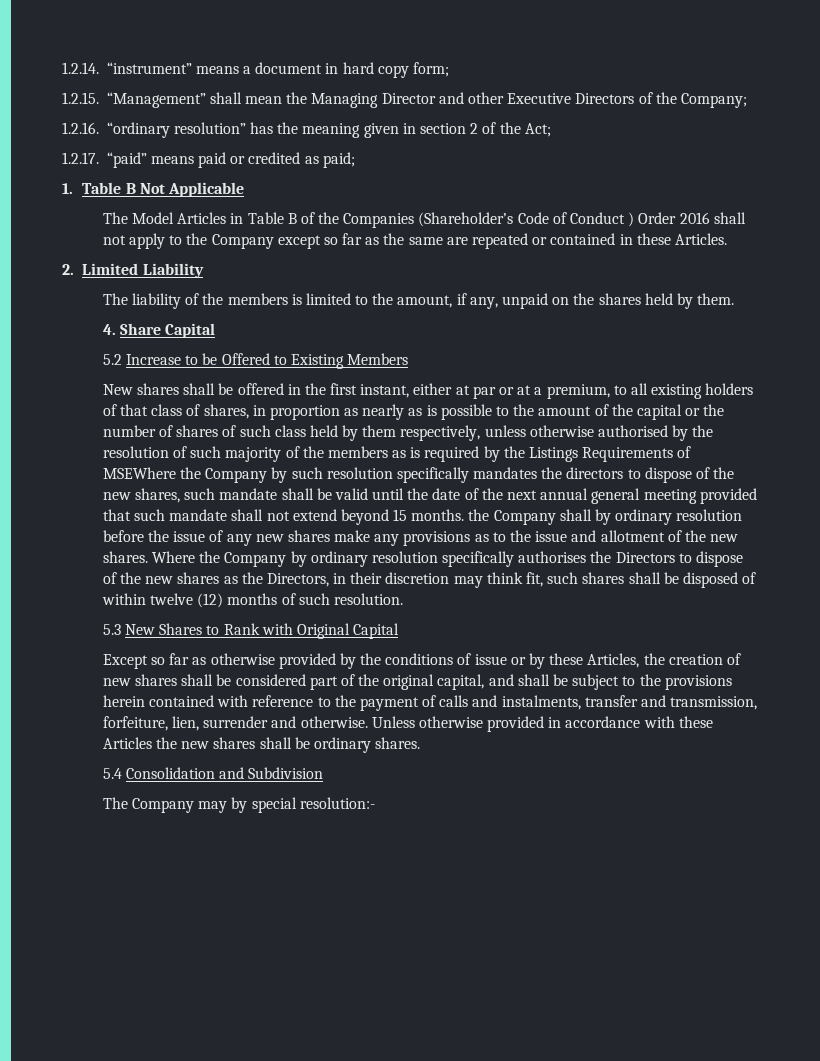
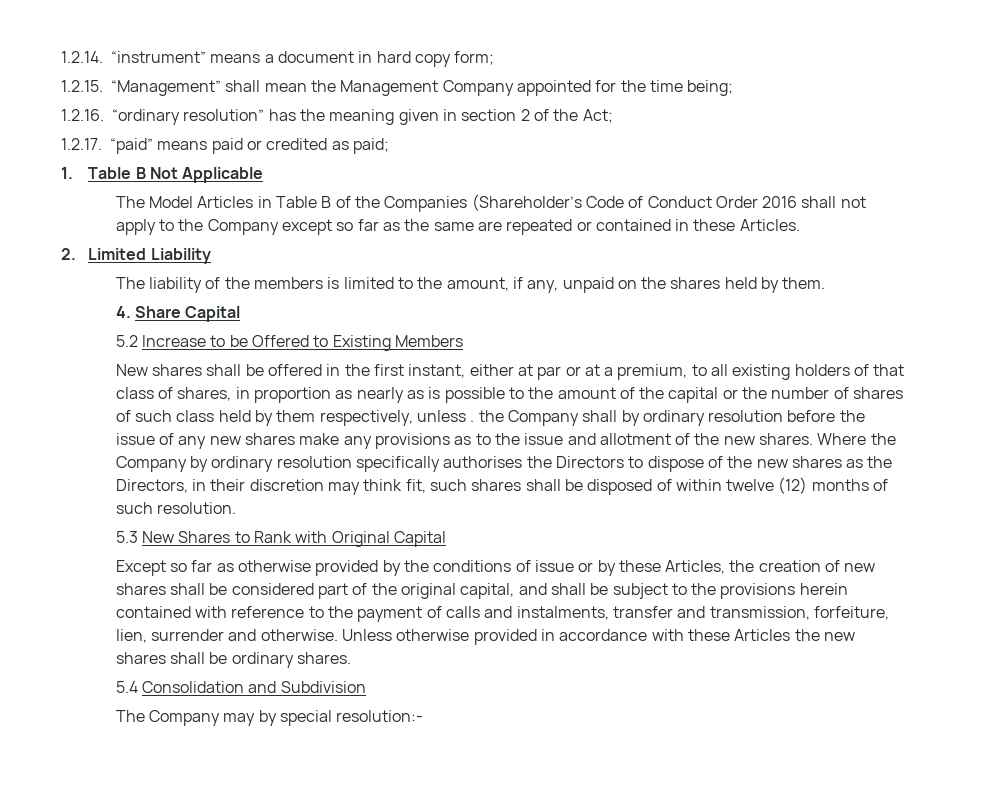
- 1.2.15. “Management” shall mean the Managing Director and other Executive Directors of the Company;
+ 1.2.15. “Management” shall mean the Management Company appointed for the time being;
- The Model Articles in Table B of the Companies (Shareholder’s Code of Conduct ) Order 2016 shall not apply to the Company except so far as the same are repeated or contained in these Articles.
+ The Model Articles in Table B of the Companies (Shareholder’s Code of Conduct Order 2016 shall not apply to the Company except so far as the same are repeated or contained in these Articles.
- New shares shall be offered in the first instant, either at par or at a premium, to all existing holders of that class of shares, in proportion as nearly as is possible to the amount of the capital or the number of shares of such class held by them respectively, unless otherwise authorised by the resolution of such majority of the members as is required by the Listings Requirements of MSEWhere the Company by such resolution specifically mandates the directors to dispose of the new shares, such mandate shall be valid until the date of the next annual general meeting provided that such mandate shall not extend beyond 15 months. the Company shall by ordinary resolution before the issue of any new shares make any provisions as to the issue and allotment of the new shares.
+ New shares shall be offered in the first instant, either at par or at a premium, to all existing holders of that class of shares, in proportion as nearly as is possible to the amount of the capital or the number of shares of such class held by them respectively, unless . the Company shall by ordinary resolution before the issue of any new shares make any provisions as to the issue and allotment of the new shares.

